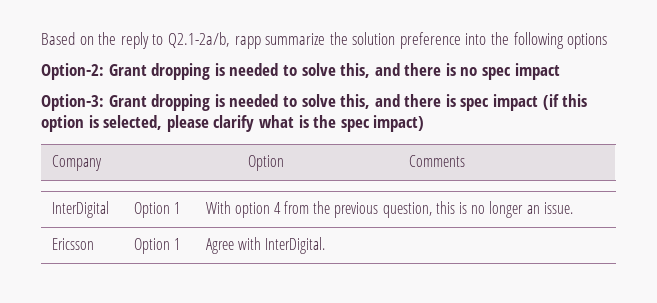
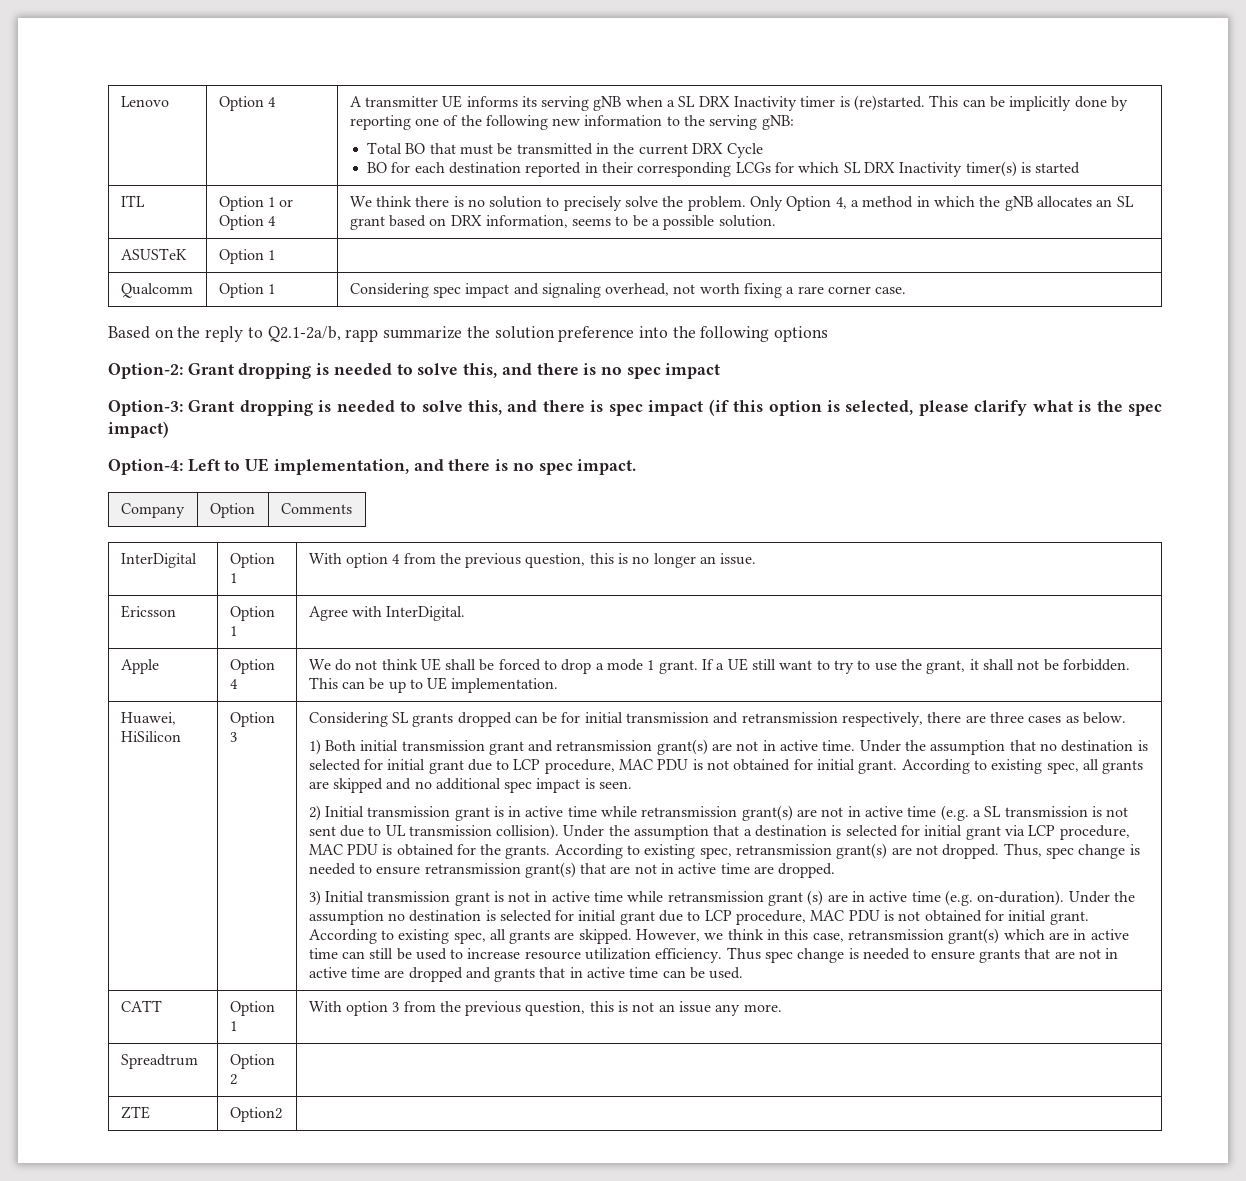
+ Lenovo | Option 4 | A transmitter UE informs its serving gNB when a SL DRX Inactivity timer is (re)started. This can be implicitly done by reporting one of the following new information to the serving gNB:
+ Total BO that must be transmitted in the current DRX Cycle
+ BO for each destination reported in their corresponding LCGs for which SL DRX Inactivity timer(s) is started
+ ITL | Option 1 or Option 4 | We think there is no solution to precisely solve the problem. Only Option 4, a method in which the gNB allocates an SL grant based on DRX information, seems to be a possible solution.
+ ASUSTeK | Option 1 |
+ Qualcomm | Option 1 | Considering spec impact and signaling overhead, not worth fixing a rare corner case.
+ Option-4: Left to UE implementation, and there is no spec impact.
+ Apple | Option 4 | We do not think UE shall be forced to drop a mode 1 grant. If a UE still want to try to use the grant, it shall not be forbidden. This can be up to UE implementation.
+ Huawei, HiSilicon | Option 3 | Considering SL grants dropped can be for initial transmission and retransmission respectively, there are three cases as below.
+ 1) Both initial transmission grant and retransmission grant(s) are not in active time. Under the assumption that no destination is selected for initial grant due to LCP procedure, MAC PDU is not obtained for initial grant. According to existing spec, all grants are skipped and no additional spec impact is seen.
+ 2) Initial transmission grant is in active time while retransmission grant(s) are not in active time (e.g. a SL transmission is not sent due to UL transmission collision). Under the assumption that a destination is selected for initial grant via LCP procedure, MAC PDU is obtained for the grants. According to existing spec, retransmission grant(s) are not dropped. Thus, spec change is needed to ensure retransmission grant(s) that are not in active time are dropped.
+ 3) Initial transmission grant is not in active time while retransmission grant (s) are in active time (e.g. on-duration). Under the assumption no destination is selected for initial grant due to LCP procedure, MAC PDU is not obtained for initial grant. According to existing spec, all grants are skipped. However, we think in this case, retransmission grant(s) which are in active time can still be used to increase resource utilization efficiency. Thus spec change is needed to ensure grants that are not in active time are dropped and grants that in active time can be used.
+ CATT | Option 1 | With option 3 from the previous question, this is not an issue any more.
+ Spreadtrum | Option 2 |
+ ZTE | Option2 |

